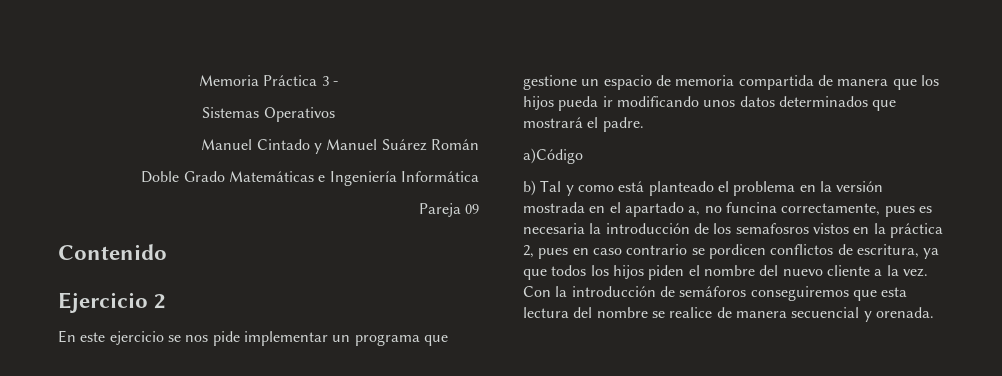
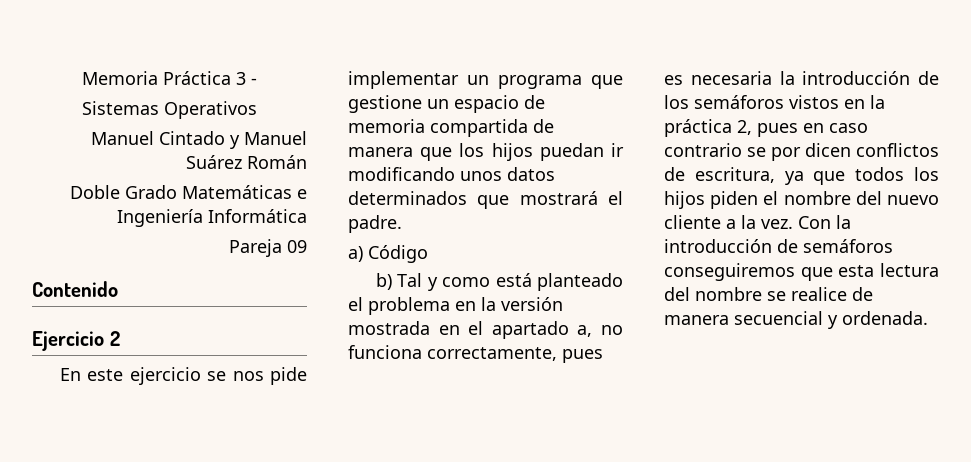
- En este ejercicio se nos pide implementar un programa que gestione un espacio de memoria compartida de manera que los hijos pueda ir modificando unos datos determinados que mostrará el padre.
+ En este ejercicio se nos pide implementar un programa que gestione un espacio de memoria compartida de manera que los hijos puedan ir modificando unos datos determinados que mostrará el padre.
- a)Código
+ a) Código
- b) Tal y como está planteado el problema en la versión mostrada en el apartado a, no funcina correctamente, pues es necesaria la introducción de los semafosros vistos en la práctica 2, pues en caso contrario se pordicen conflictos de escritura, ya que todos los hijos piden el nombre del nuevo cliente a la vez.
+ b) Tal y como está planteado el problema en la versión mostrada en el apartado a, no funciona correctamente, pues es necesaria la introducción de los semáforos vistos en la práctica 2, pues en caso contrario se por dicen conflictos de escritura, ya que todos los hijos piden el nombre del nuevo cliente a la vez.
- Con la introducción de semáforos conseguiremos que esta lectura del nombre se realice de manera secuencial y orenada.
+ Con la introducción de semáforos conseguiremos que esta lectura del nombre se realice de manera secuencial y ordenada.

